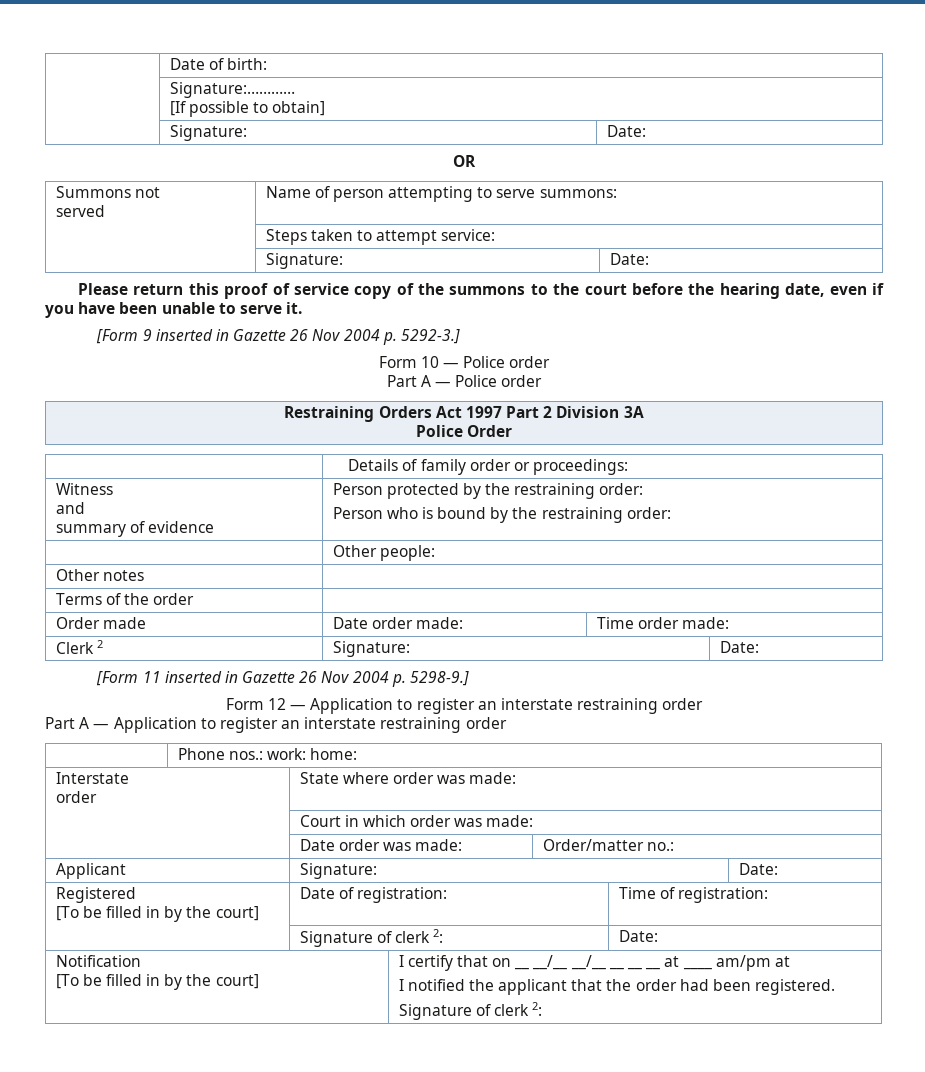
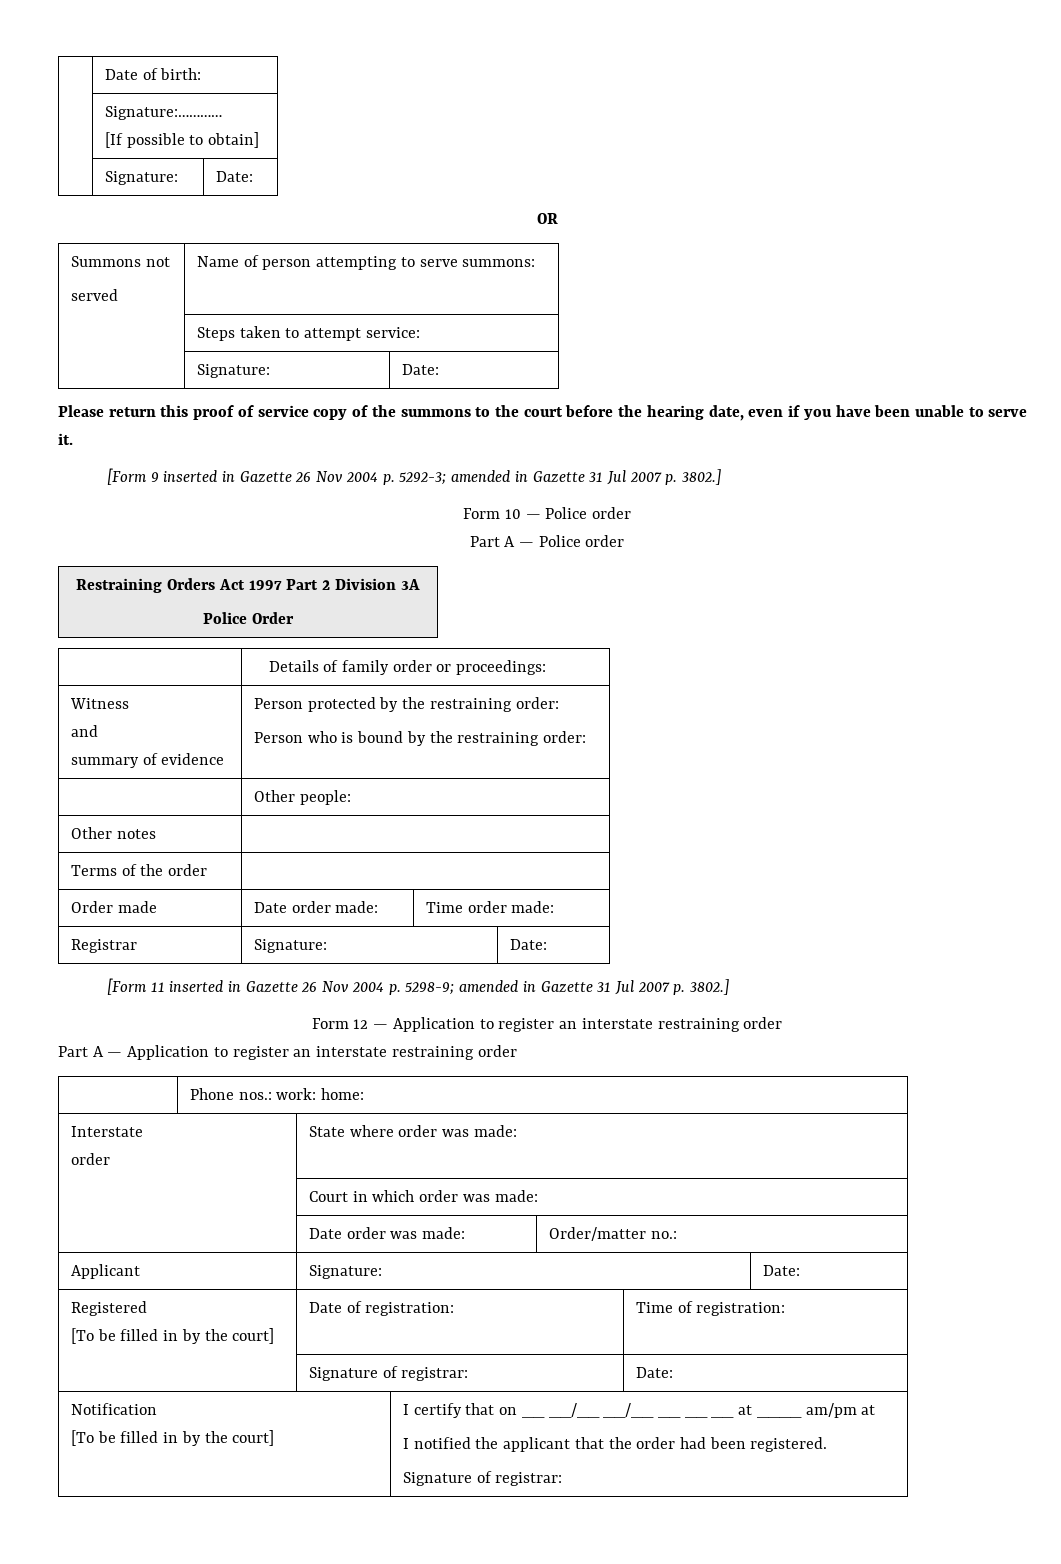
- [Form 9 inserted in Gazette 26 Nov 2004 p. 5292-3.]
+ [Form 9 inserted in Gazette 26 Nov 2004 p. 5292-3; amended in Gazette 31 Jul 2007 p. 3802.]
- Clerk 2 | Signature: | Date:
+ Registrar | Signature: | Date:
- [Form 11 inserted in Gazette 26 Nov 2004 p. 5298-9.]
+ [Form 11 inserted in Gazette 26 Nov 2004 p. 5298-9; amended in Gazette 31 Jul 2007 p. 3802.]
- | Signature of clerk 2: | Date:
+ | Signature of registrar: | Date:
  Notification
  [To be filled in by the court] | I certify that on __ __/__ __/__ __ __ __ at ____ am/pm at
  I notified the applicant that the order had been registered.
- Signature of clerk 2:
+ Signature of registrar:

